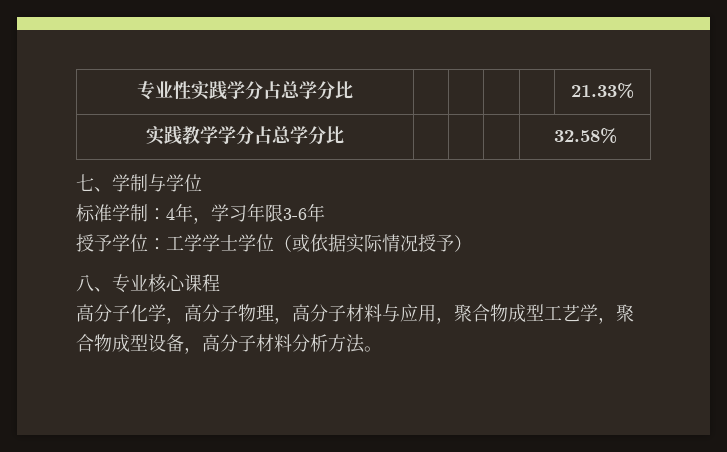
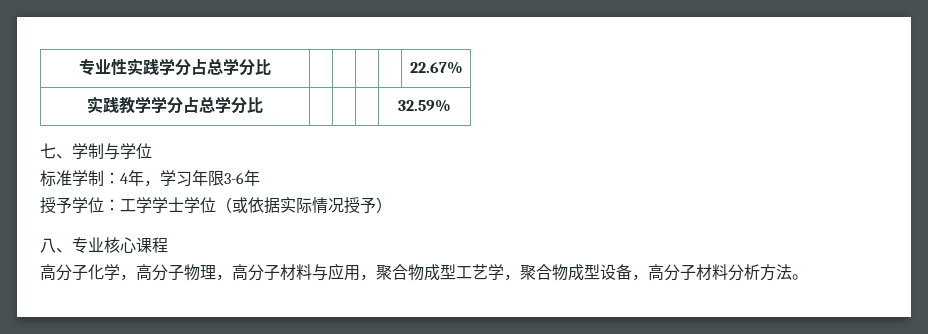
- 专业性实践学分占总学分比 | | | | | 21.33%
+ 专业性实践学分占总学分比 | | | | | 22.67%
- 实践教学学分占总学分比 | | | | 32.58%
+ 实践教学学分占总学分比 | | | | 32.59%

